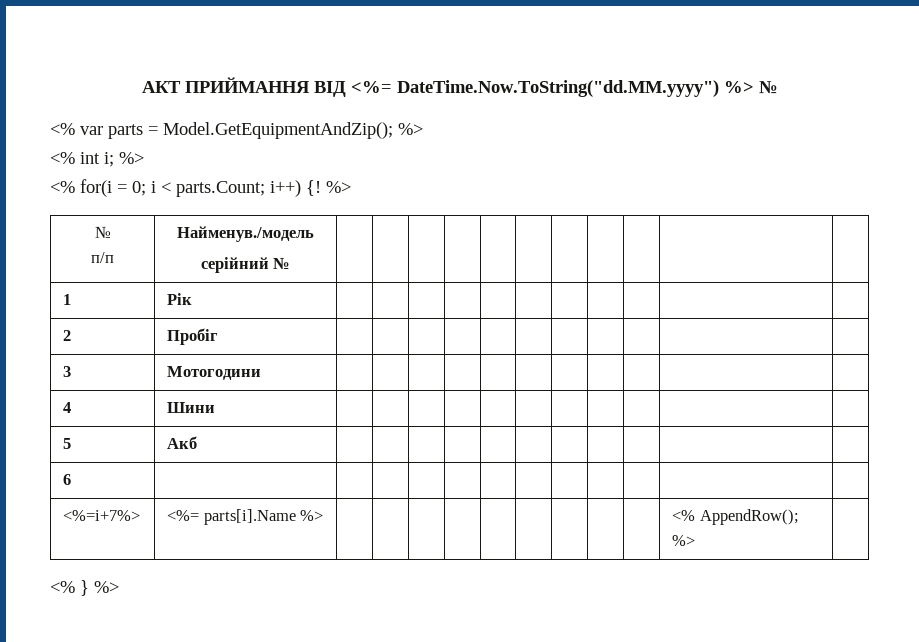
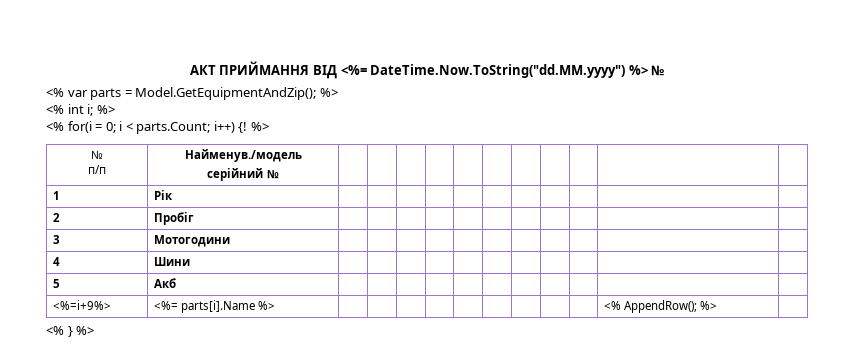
- 6 | | | | | | | | | | | |
- <%=i+7%> | <%= parts[i].Name %> | | | | | | | | | | <% AppendRow(); %> |
+ <%=i+9%> | <%= parts[i].Name %> | | | | | | | | | | <% AppendRow(); %> |

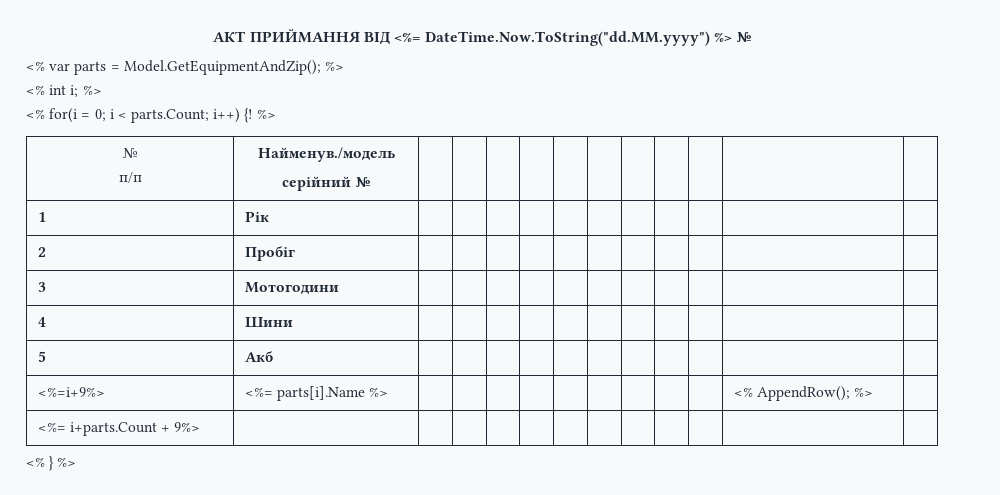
+ <%= i+parts.Count + 9%> | | | | | | | | | | | |

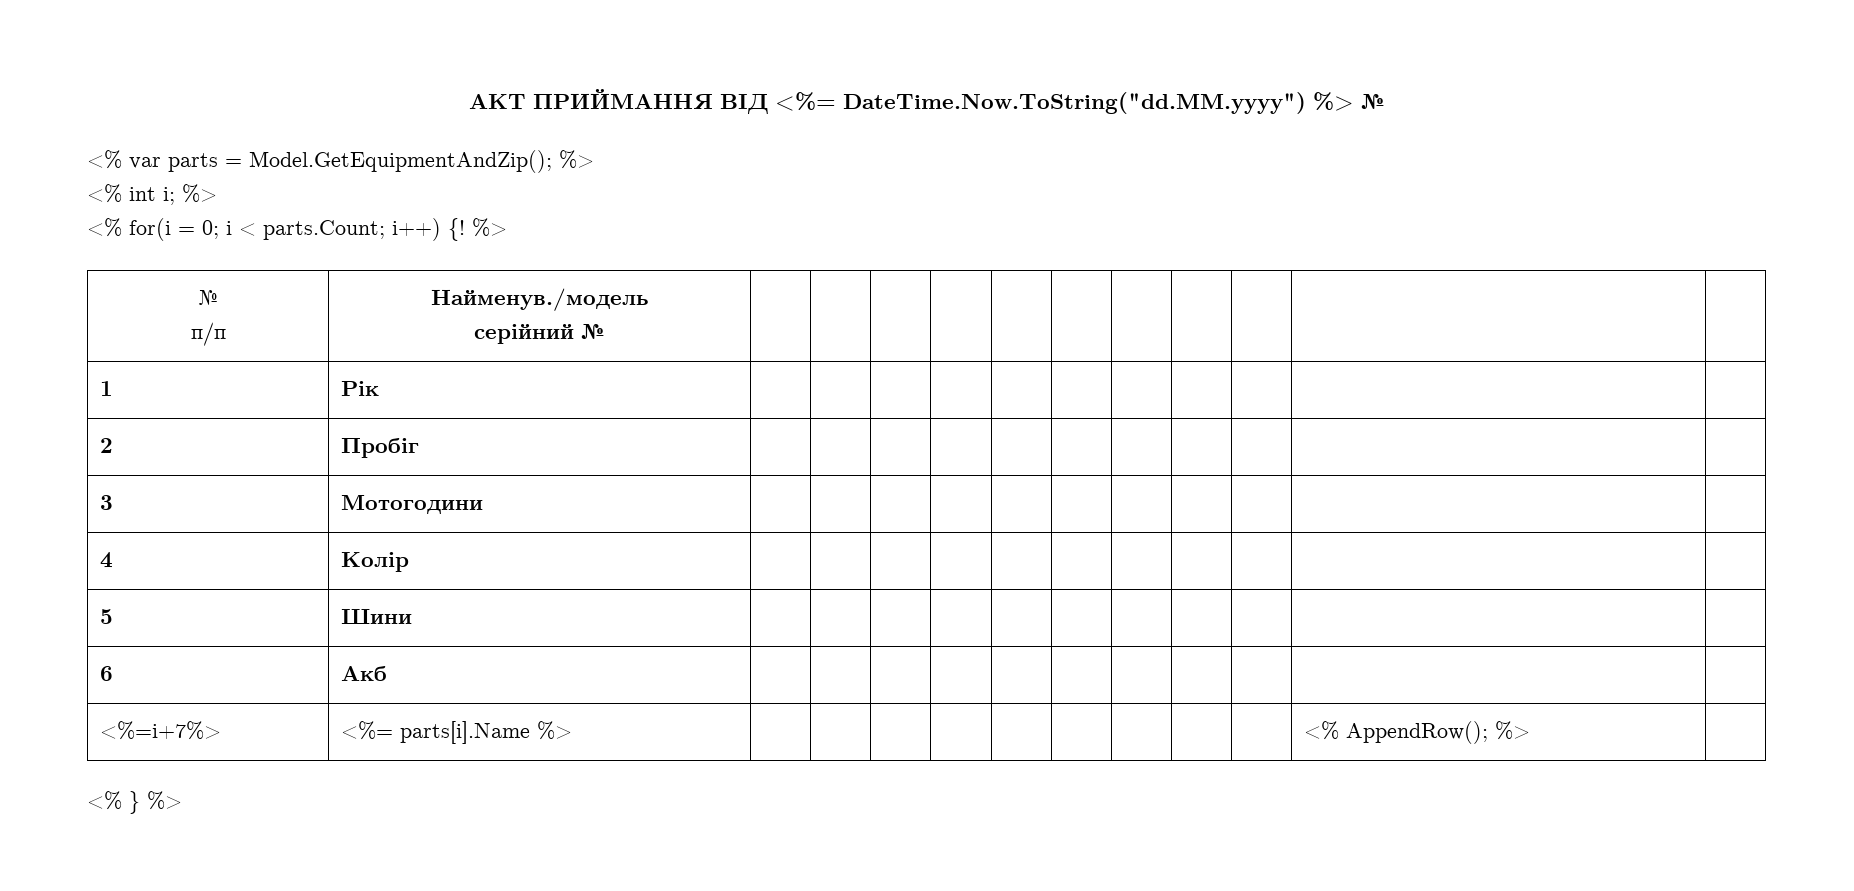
- 4 | Шини | | | | | | | | | | |
+ 4 | Колір | | | | | | | | | | |
- 5 | Акб | | | | | | | | | | |
+ 5 | Шини | | | | | | | | | | |
+ 6 | Акб | | | | | | | | | | |
- <%=i+9%> | <%= parts[i].Name %> | | | | | | | | | | <% AppendRow(); %> |
+ <%=i+7%> | <%= parts[i].Name %> | | | | | | | | | | <% AppendRow(); %> |
- <%= i+parts.Count + 9%> | | | | | | | | | | | |

